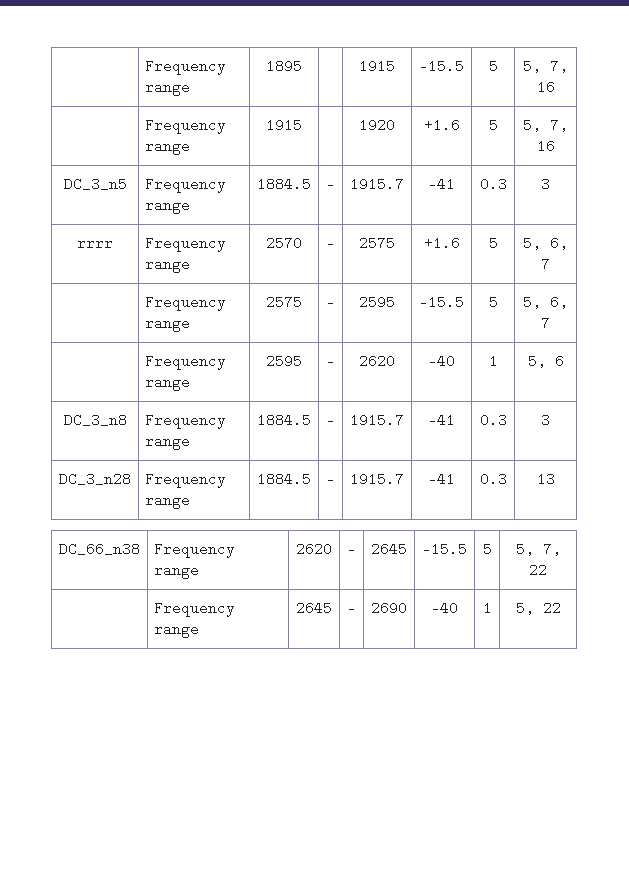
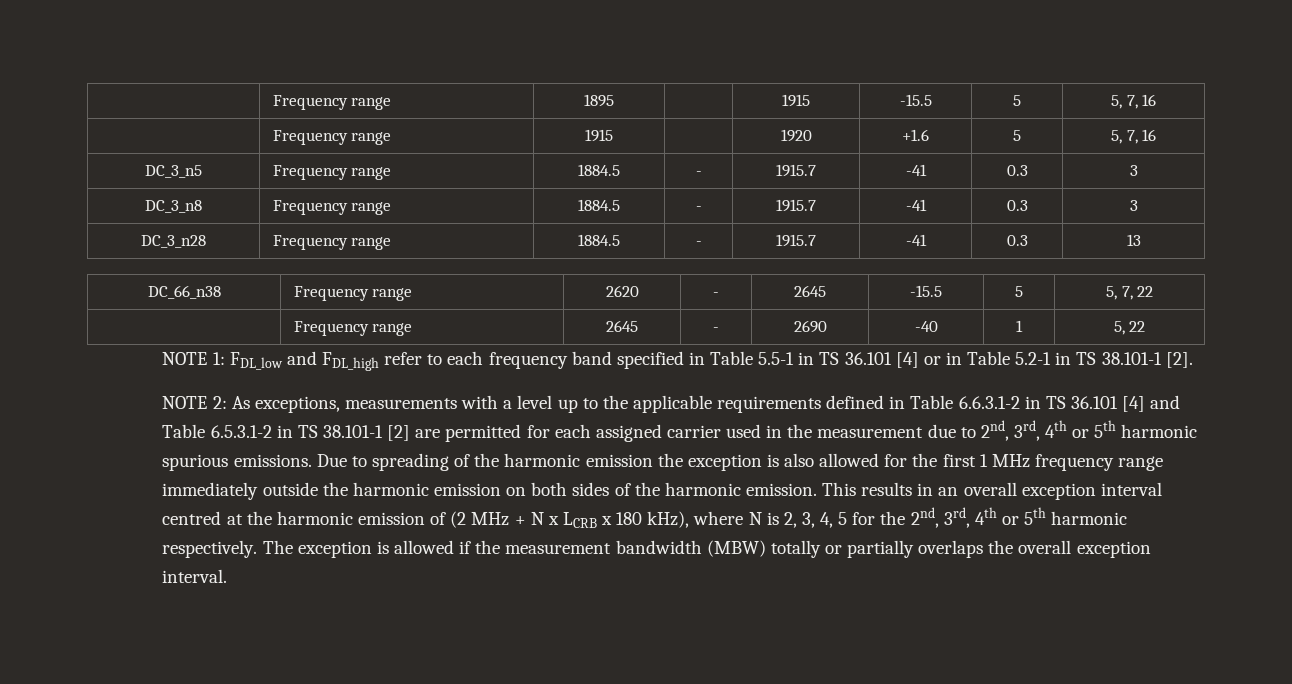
- rrrr | Frequency range | 2570 | - | 2575 | +1.6 | 5 | 5, 6, 7
- | Frequency range | 2575 | - | 2595 | -15.5 | 5 | 5, 6, 7
- | Frequency range | 2595 | - | 2620 | -40 | 1 | 5, 6
+ NOTE 1: FDL_low and FDL_high refer to each frequency band specified in Table 5.5-1 in TS 36.101 [4] or in Table 5.2-1 in TS 38.101-1 [2].
+ NOTE 2: As exceptions, measurements with a level up to the applicable requirements defined in Table 6.6.3.1-2 in TS 36.101 [4] and Table 6.5.3.1-2 in TS 38.101-1 [2] are permitted for each assigned carrier used in the measurement due to 2nd, 3rd, 4th or 5th harmonic spurious emissions. Due to spreading of the harmonic emission the exception is also allowed for the first 1 MHz frequency range immediately outside the harmonic emission on both sides of the harmonic emission. This results in an overall exception interval centred at the harmonic emission of (2 MHz + N x LCRB x 180 kHz), where N is 2, 3, 4, 5 for the 2nd, 3rd, 4th or 5th harmonic respectively. The exception is allowed if the measurement bandwidth (MBW) totally or partially overlaps the overall exception interval.

